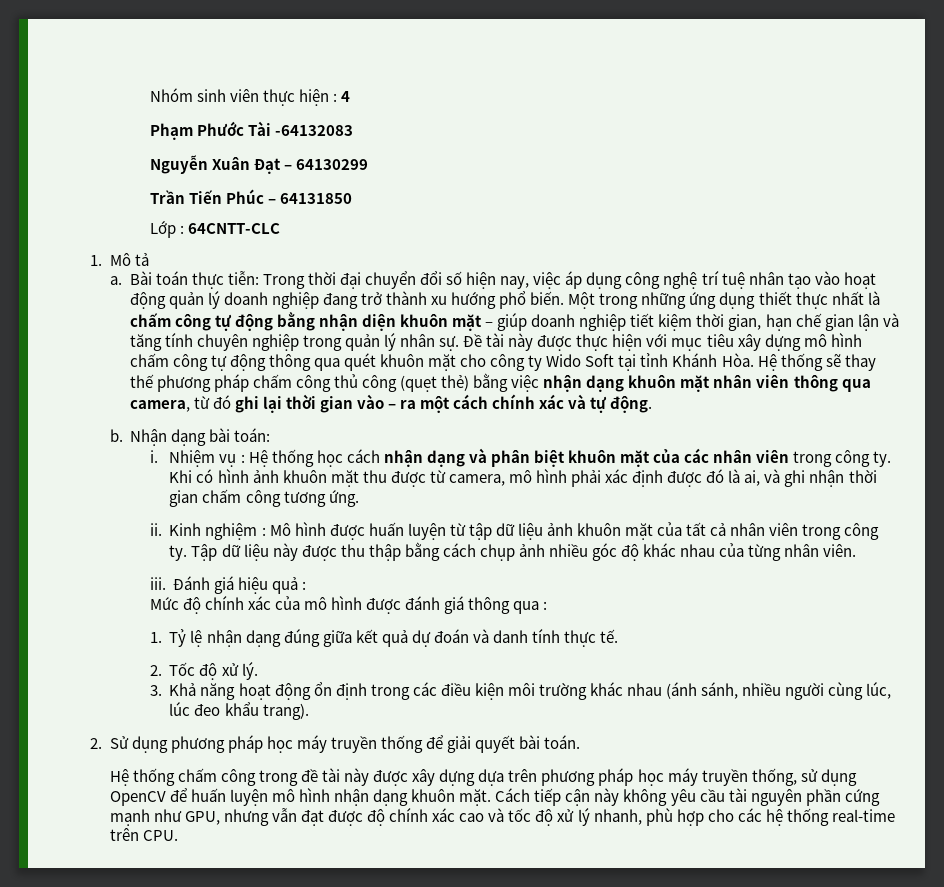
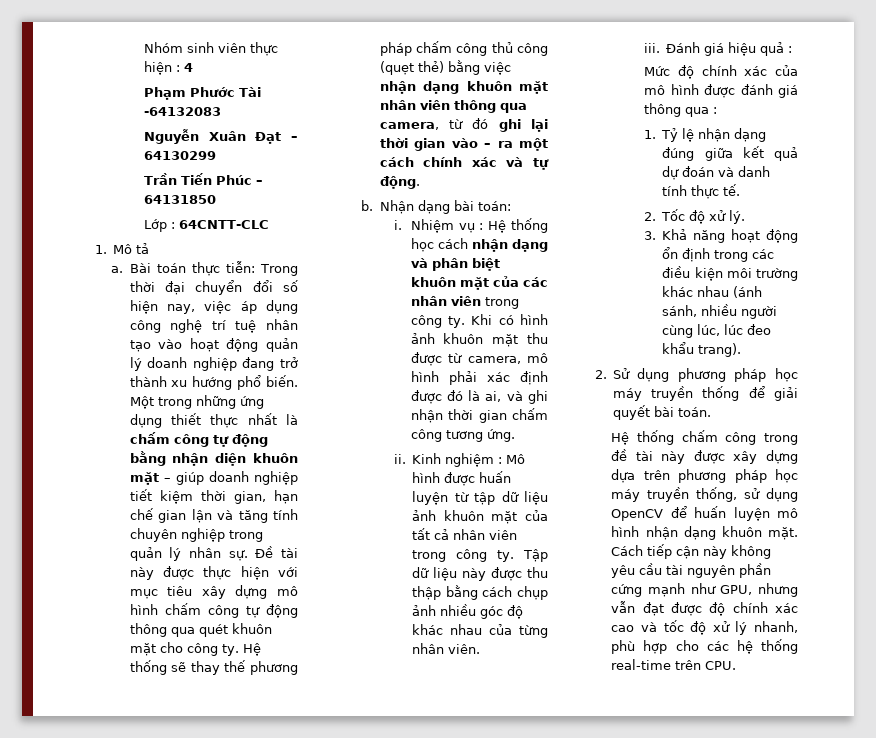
- Đề tài này được thực hiện với mục tiêu xây dựng mô hình chấm công tự động thông qua quét khuôn mặt cho công ty Wido Soft tại tỉnh Khánh Hòa. Hệ thống sẽ thay thế phương pháp chấm công thủ công (quẹt thẻ) bằng việc nhận dạng khuôn mặt nhân viên thông qua camera, từ đó ghi lại thời gian vào – ra một cách chính xác và tự động.
+ Đề tài này được thực hiện với mục tiêu xây dựng mô hình chấm công tự động thông qua quét khuôn mặt cho công ty. Hệ thống sẽ thay thế phương pháp chấm công thủ công (quẹt thẻ) bằng việc nhận dạng khuôn mặt nhân viên thông qua camera, từ đó ghi lại thời gian vào – ra một cách chính xác và tự động.

